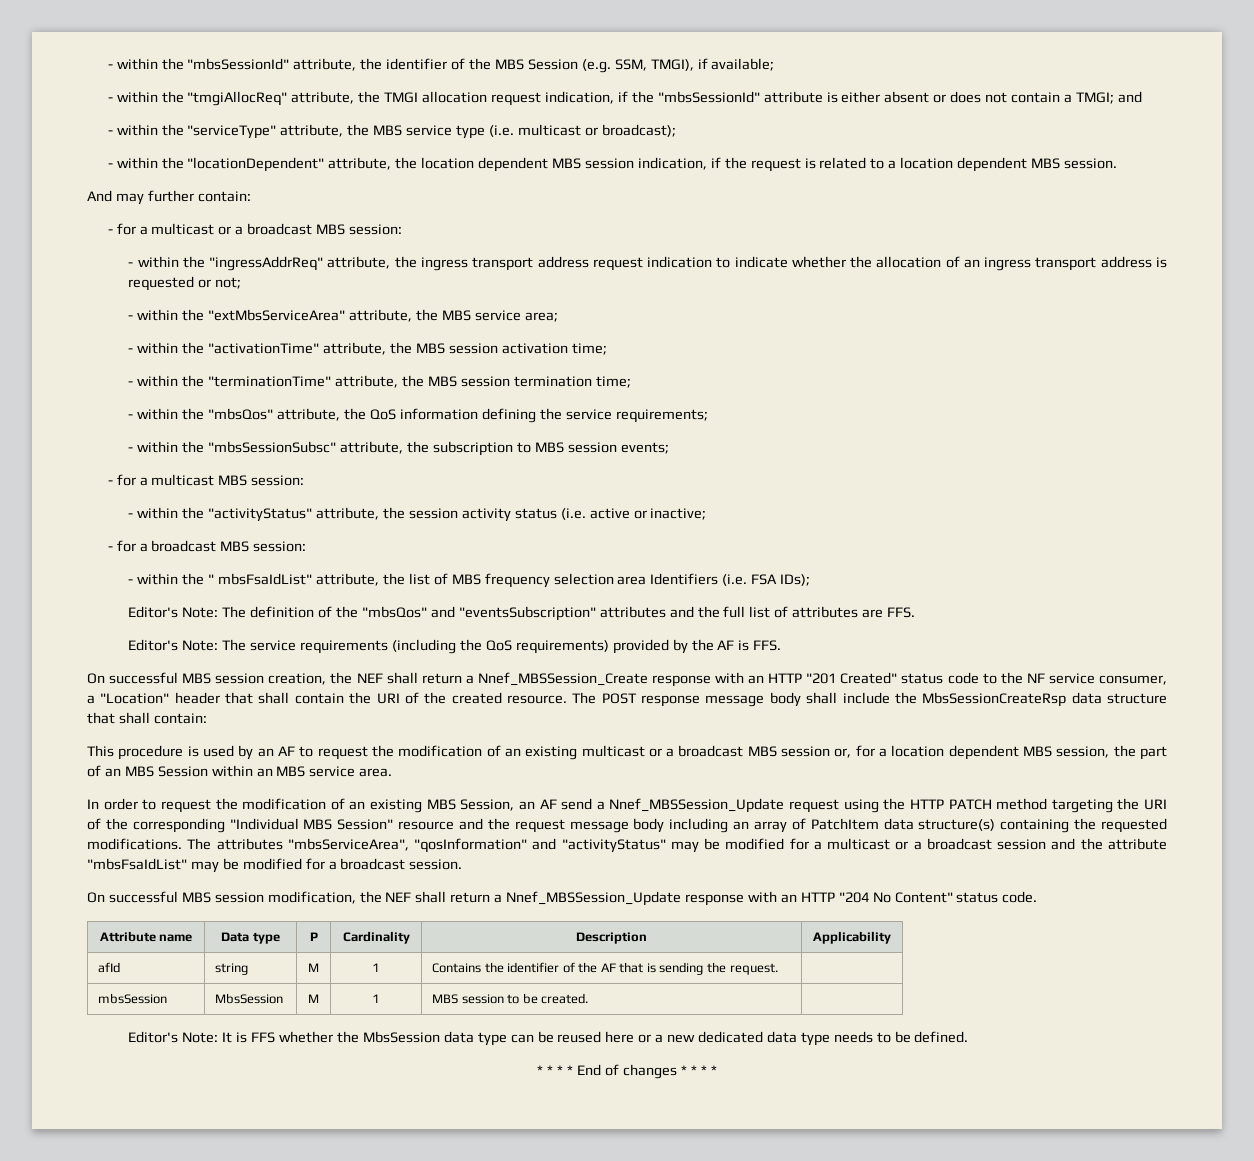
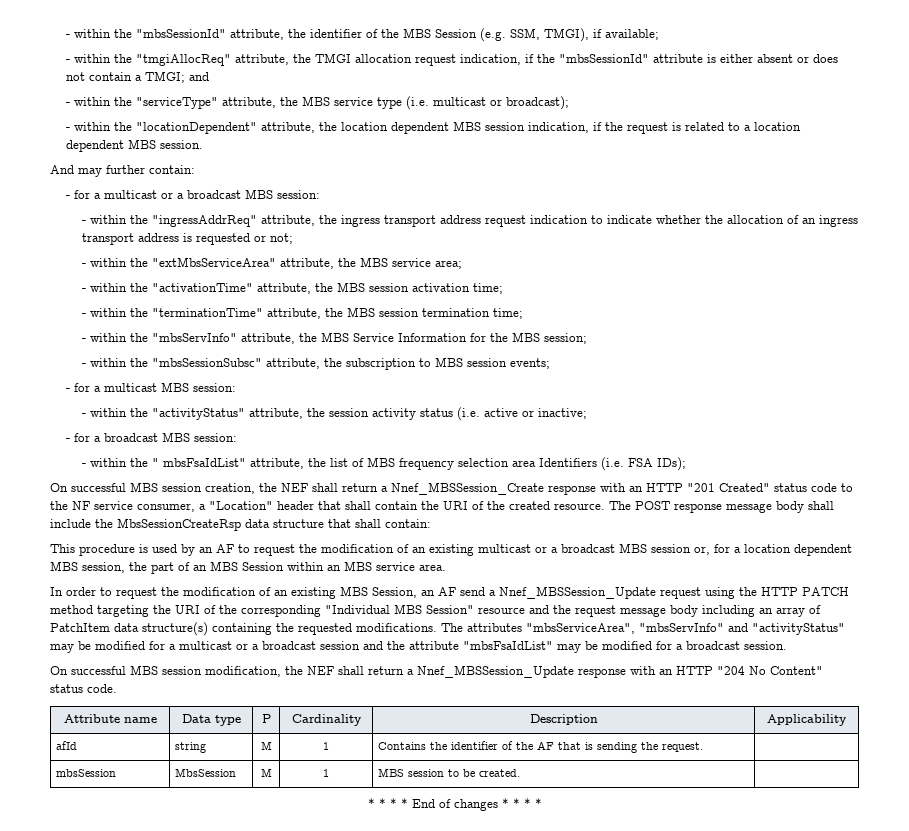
- - within the "mbsQos" attribute, the QoS information defining the service requirements;
+ - within the "mbsServInfo" attribute, the MBS Service Information for the MBS session;
- Editor's Note: The definition of the "mbsQos" and "eventsSubscription" attributes and the full list of attributes are FFS.
- Editor's Note: The service requirements (including the QoS requirements) provided by the AF is FFS.
- The attributes "mbsServiceArea", "qosInformation" and "activityStatus" may be modified for a multicast or a broadcast session and the attribute "mbsFsaIdList" may be modified for a broadcast session.
+ The attributes "mbsServiceArea", "mbsServInfo" and "activityStatus" may be modified for a multicast or a broadcast session and the attribute "mbsFsaIdList" may be modified for a broadcast session.
- Editor's Note: It is FFS whether the MbsSession data type can be reused here or a new dedicated data type needs to be defined.

